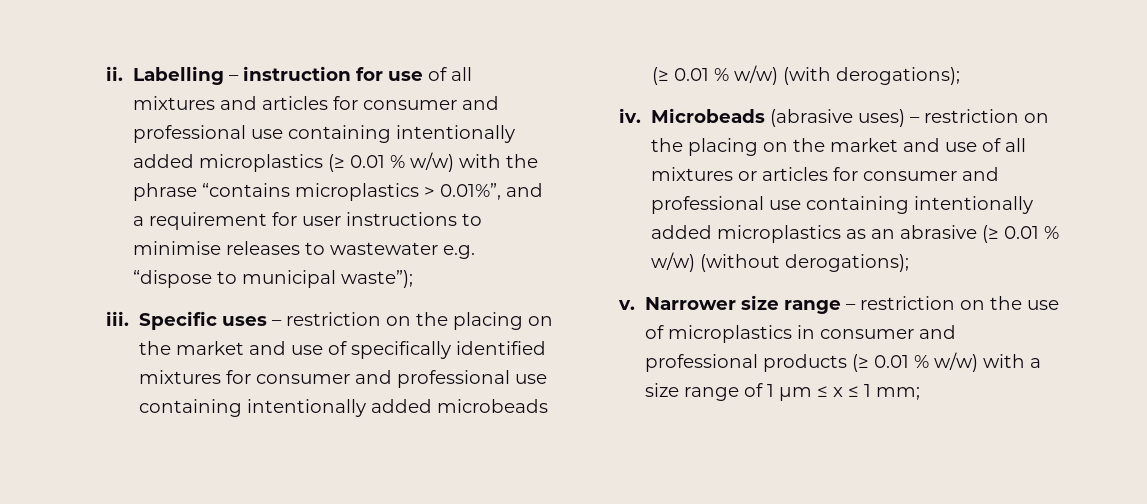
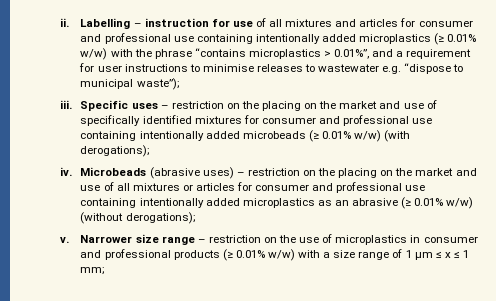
- Labelling – instruction for use of all mixtures and articles for consumer and professional use containing intentionally added microplastics (≥ 0.01 % w/w) with the phrase “contains microplastics > 0.01%”, and a requirement for user instructions to minimise releases to wastewater e.g. “dispose to municipal waste”);
+ Labelling – instruction for use of all mixtures and articles for consumer and professional use containing intentionally added microplastics (≥ 0.01% w/w) with the phrase “contains microplastics > 0.01%”, and a requirement for user instructions to minimise releases to wastewater e.g. “dispose to municipal waste”);
- Specific uses – restriction on the placing on the market and use of specifically identified mixtures for consumer and professional use containing intentionally added microbeads (≥ 0.01 % w/w) (with derogations);
+ Specific uses – restriction on the placing on the market and use of specifically identified mixtures for consumer and professional use containing intentionally added microbeads (≥ 0.01% w/w) (with derogations);
- Microbeads (abrasive uses) – restriction on the placing on the market and use of all mixtures or articles for consumer and professional use containing intentionally added microplastics as an abrasive (≥ 0.01 % w/w) (without derogations);
+ Microbeads (abrasive uses) – restriction on the placing on the market and use of all mixtures or articles for consumer and professional use containing intentionally added microplastics as an abrasive (≥ 0.01% w/w) (without derogations);
- Narrower size range – restriction on the use of microplastics in consumer and professional products (≥ 0.01 % w/w) with a size range of 1 µm ≤ x ≤ 1 mm;
+ Narrower size range – restriction on the use of microplastics in consumer and professional products (≥ 0.01% w/w) with a size range of 1 µm ≤ x ≤ 1 mm;

